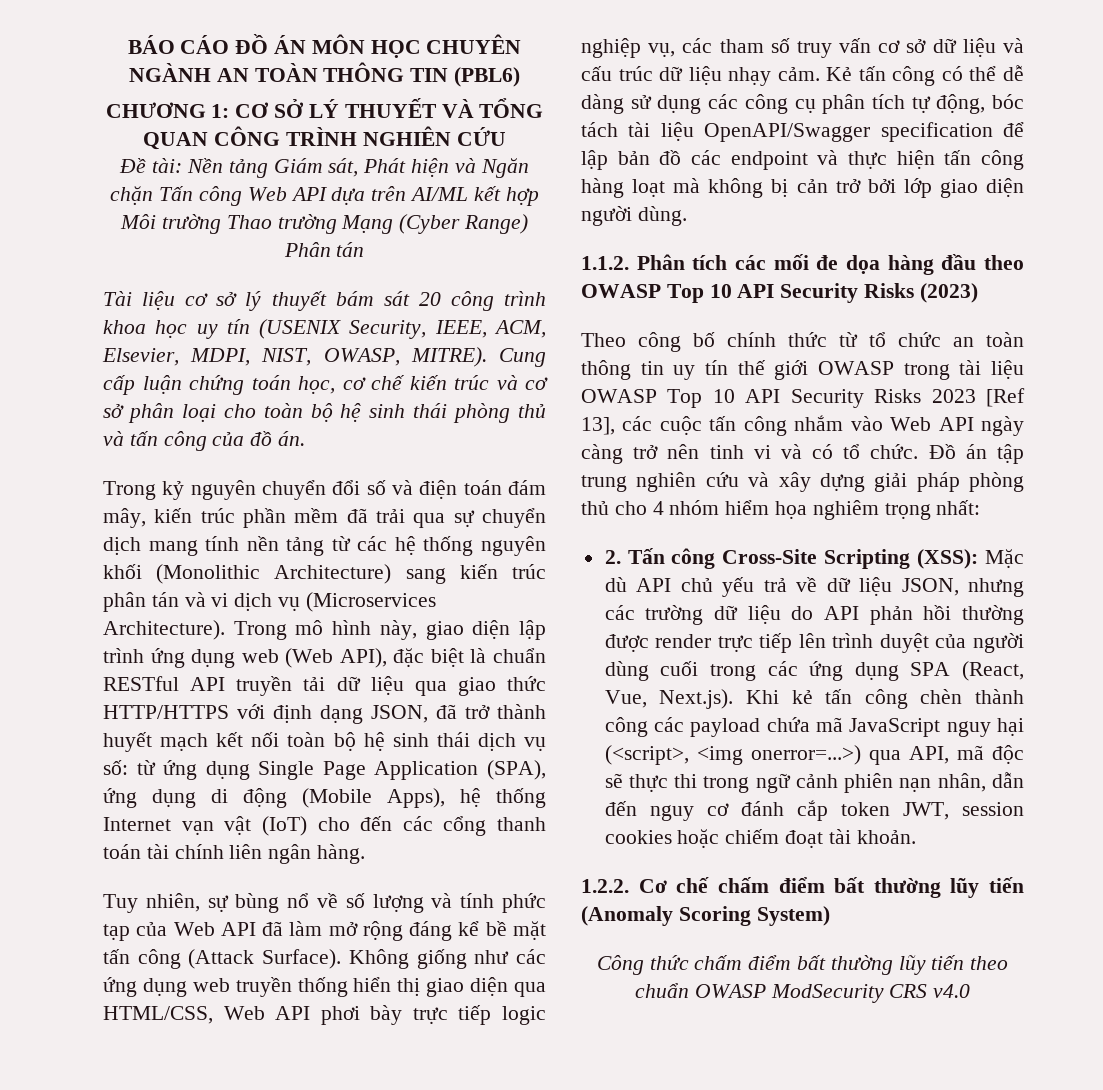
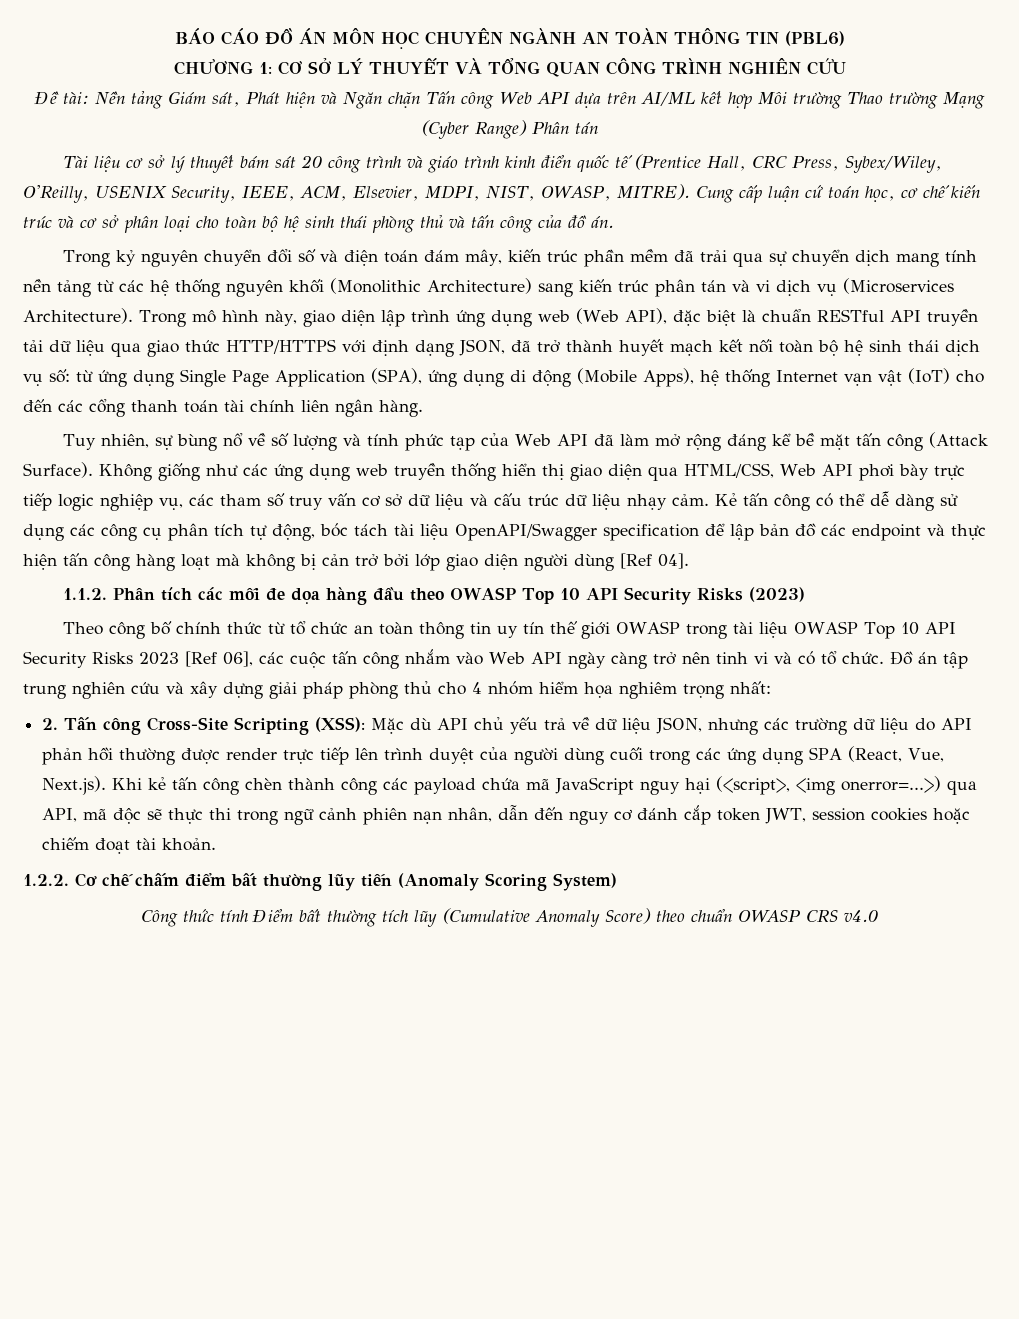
- Tài liệu cơ sở lý thuyết bám sát 20 công trình khoa học uy tín (USENIX Security, IEEE, ACM, Elsevier, MDPI, NIST, OWASP, MITRE).
+ Tài liệu cơ sở lý thuyết bám sát 20 công trình và giáo trình kinh điển quốc tế (Prentice Hall, CRC Press, Sybex/Wiley, O'Reilly, USENIX Security, IEEE, ACM, Elsevier, MDPI, NIST, OWASP, MITRE).
- Cung cấp luận chứng toán học, cơ chế kiến trúc và cơ sở phân loại cho toàn bộ hệ sinh thái phòng thủ và tấn công của đồ án.
+ Cung cấp luận cứ toán học, cơ chế kiến trúc và cơ sở phân loại cho toàn bộ hệ sinh thái phòng thủ và tấn công của đồ án.
- Kẻ tấn công có thể dễ dàng sử dụng các công cụ phân tích tự động, bóc tách tài liệu OpenAPI/Swagger specification để lập bản đồ các endpoint và thực hiện tấn công hàng loạt mà không bị cản trở bởi lớp giao diện người dùng.
+ Kẻ tấn công có thể dễ dàng sử dụng các công cụ phân tích tự động, bóc tách tài liệu OpenAPI/Swagger specification để lập bản đồ các endpoint và thực hiện tấn công hàng loạt mà không bị cản trở bởi lớp giao diện người dùng [Ref 04].
- Theo công bố chính thức từ tổ chức an toàn thông tin uy tín thế giới OWASP trong tài liệu OWASP Top 10 API Security Risks 2023 [Ref 13], các cuộc tấn công nhắm vào Web API ngày càng trở nên tinh vi và có tổ chức.
+ Theo công bố chính thức từ tổ chức an toàn thông tin uy tín thế giới OWASP trong tài liệu OWASP Top 10 API Security Risks 2023 [Ref 06], các cuộc tấn công nhắm vào Web API ngày càng trở nên tinh vi và có tổ chức.
- Công thức chấm điểm bất thường lũy tiến theo chuẩn OWASP ModSecurity CRS v4.0
+ Công thức tính Điểm bất thường tích lũy (Cumulative Anomaly Score) theo chuẩn OWASP CRS v4.0

